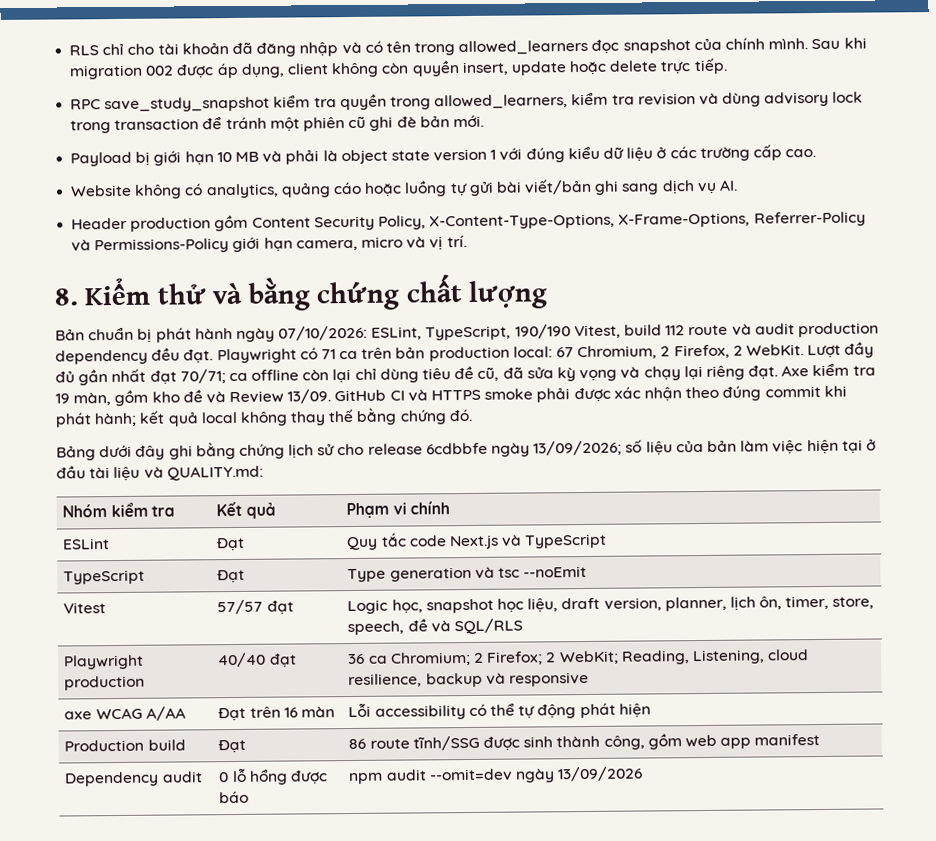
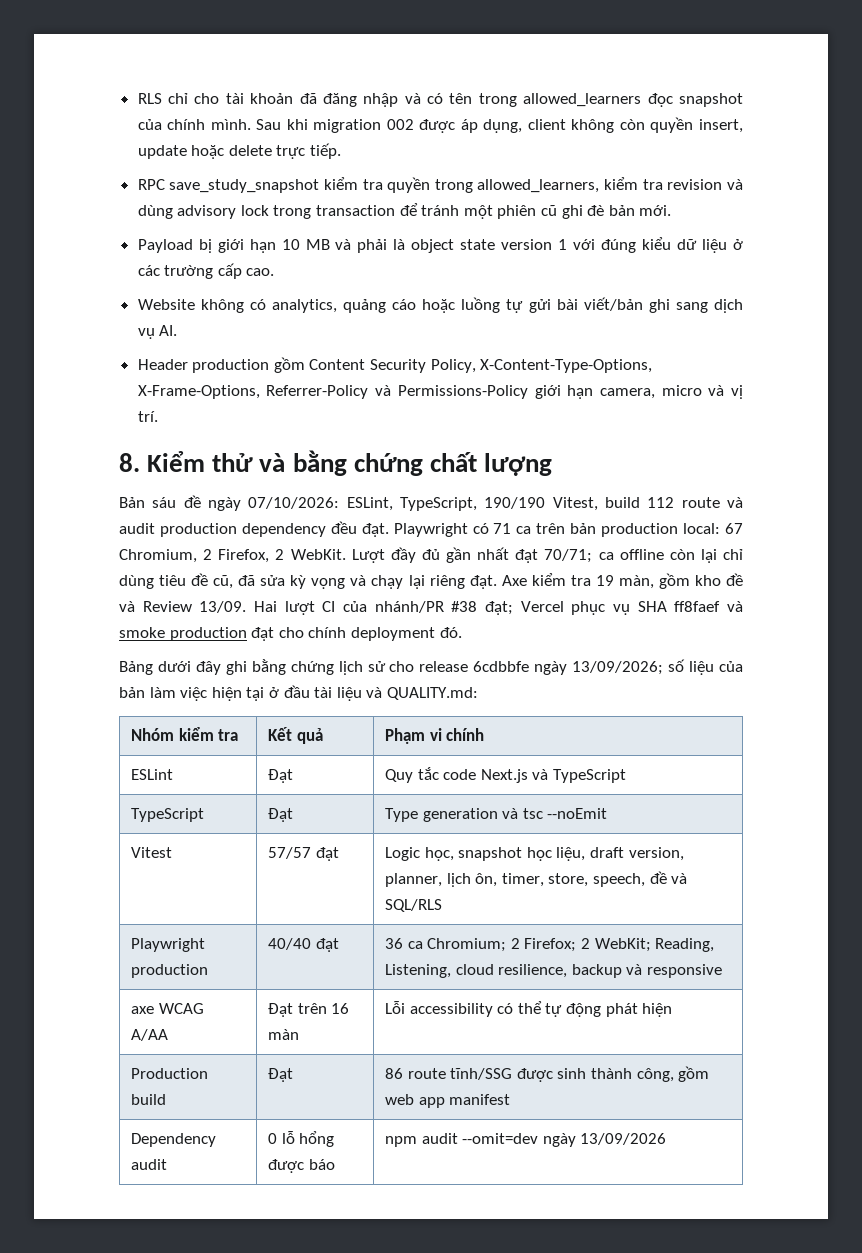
- Bản chuẩn bị phát hành ngày 07/10/2026: ESLint, TypeScript, 190/190 Vitest, build 112 route và audit production dependency đều đạt.
+ Bản sáu đề ngày 07/10/2026: ESLint, TypeScript, 190/190 Vitest, build 112 route và audit production dependency đều đạt.
- GitHub CI và HTTPS smoke phải được xác nhận theo đúng commit khi phát hành; kết quả local không thay thế bằng chứng đó.
+ Hai lượt CI của nhánh/PR #38 đạt; Vercel phục vụ SHA ff8faef và smoke production đạt cho chính deployment đó.

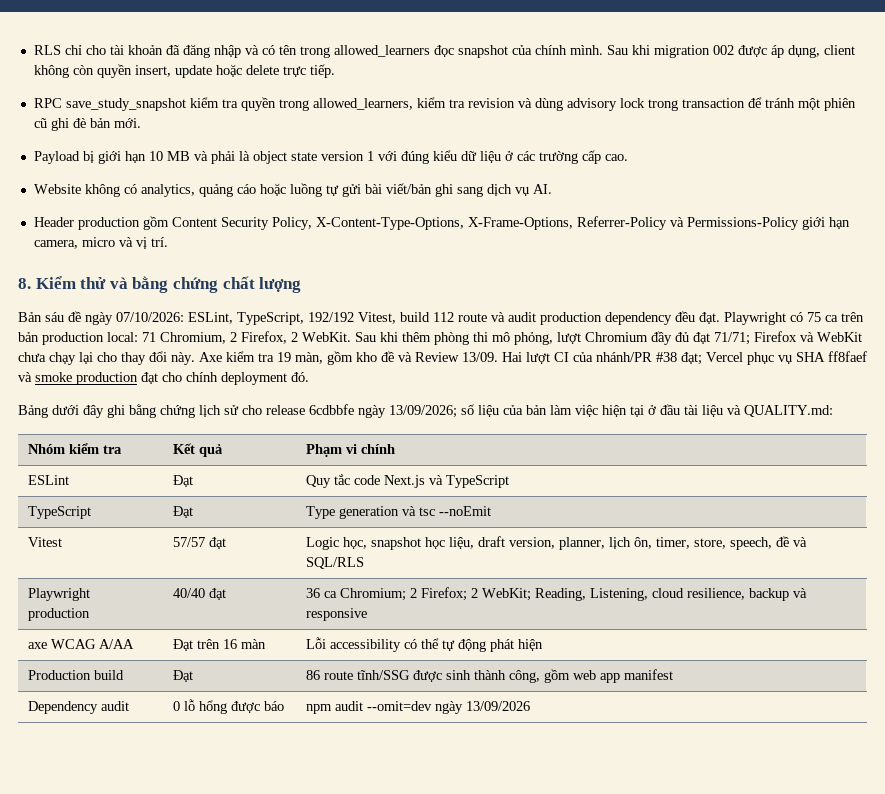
- Bản sáu đề ngày 07/10/2026: ESLint, TypeScript, 190/190 Vitest, build 112 route và audit production dependency đều đạt.
+ Bản sáu đề ngày 07/10/2026: ESLint, TypeScript, 192/192 Vitest, build 112 route và audit production dependency đều đạt.
- Playwright có 71 ca trên bản production local: 67 Chromium, 2 Firefox, 2 WebKit.
+ Playwright có 75 ca trên bản production local: 71 Chromium, 2 Firefox, 2 WebKit.
- Lượt đầy đủ gần nhất đạt 70/71; ca offline còn lại chỉ dùng tiêu đề cũ, đã sửa kỳ vọng và chạy lại riêng đạt.
+ Sau khi thêm phòng thi mô phỏng, lượt Chromium đầy đủ đạt 71/71; Firefox và WebKit chưa chạy lại cho thay đổi này.

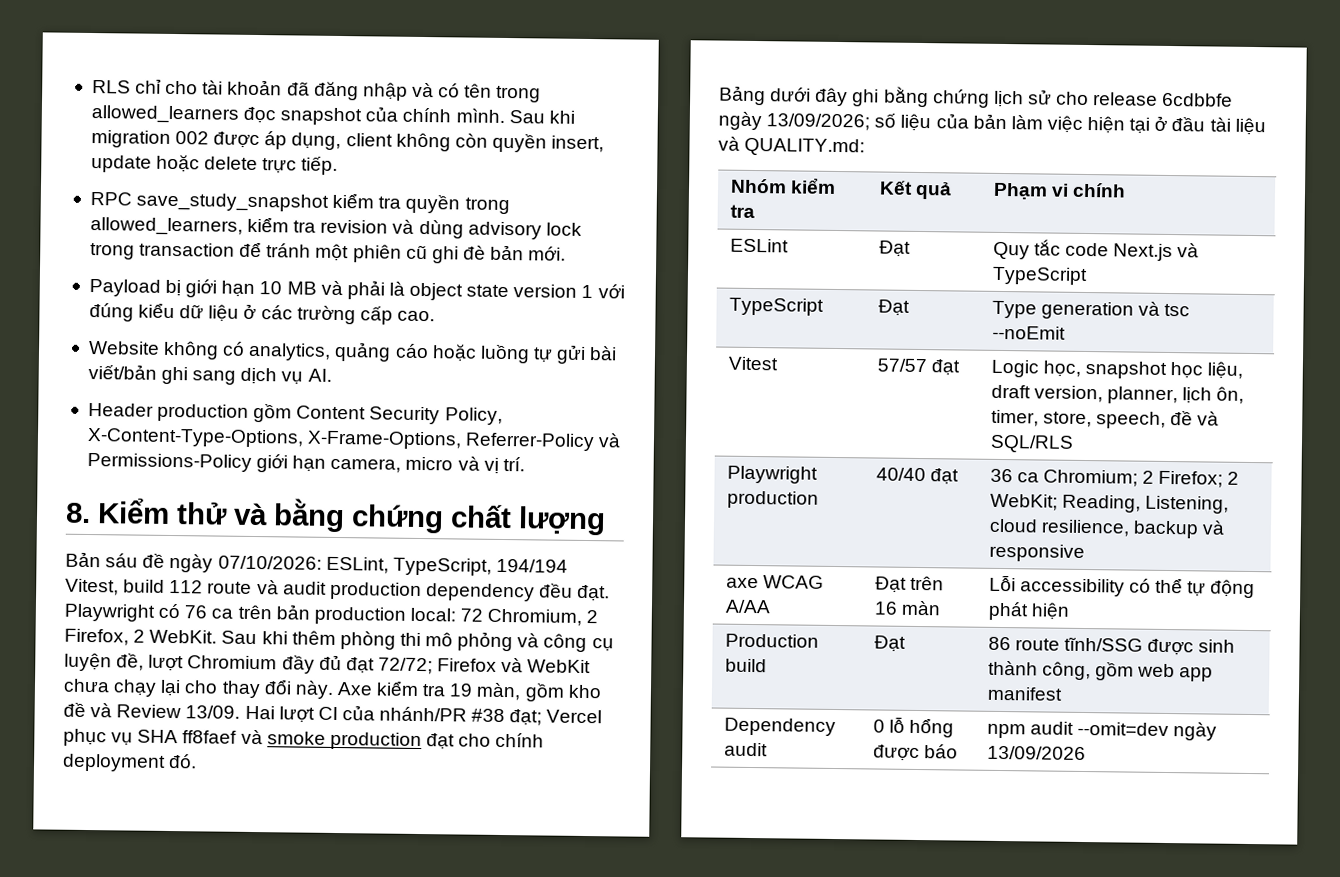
- Bản sáu đề ngày 07/10/2026: ESLint, TypeScript, 192/192 Vitest, build 112 route và audit production dependency đều đạt.
+ Bản sáu đề ngày 07/10/2026: ESLint, TypeScript, 194/194 Vitest, build 112 route và audit production dependency đều đạt.
- Playwright có 75 ca trên bản production local: 71 Chromium, 2 Firefox, 2 WebKit.
+ Playwright có 76 ca trên bản production local: 72 Chromium, 2 Firefox, 2 WebKit.
- Sau khi thêm phòng thi mô phỏng, lượt Chromium đầy đủ đạt 71/71; Firefox và WebKit chưa chạy lại cho thay đổi này.
+ Sau khi thêm phòng thi mô phỏng và công cụ luyện đề, lượt Chromium đầy đủ đạt 72/72; Firefox và WebKit chưa chạy lại cho thay đổi này.

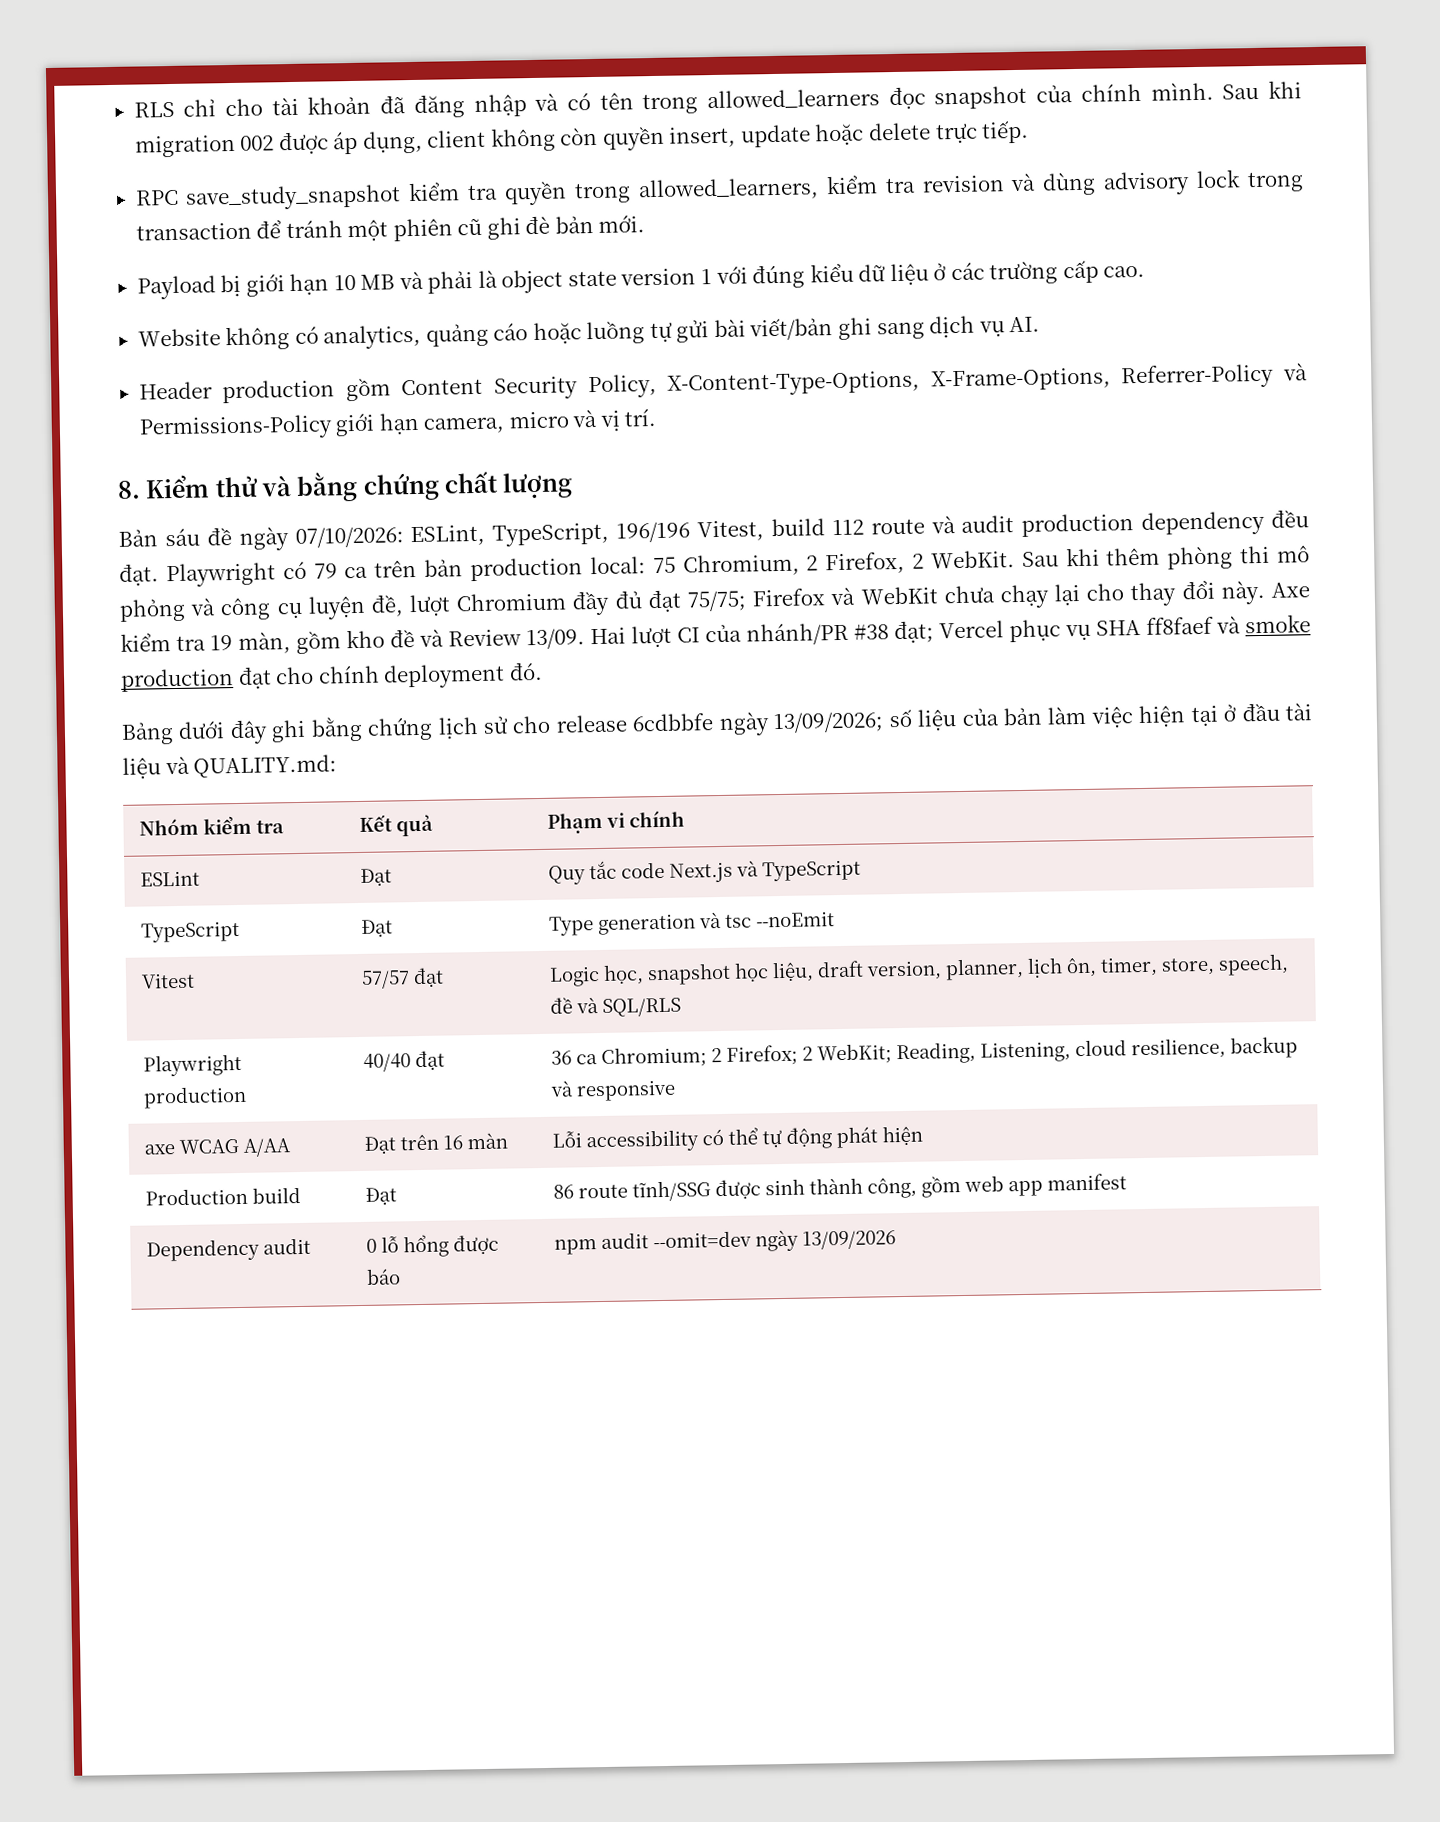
- Bản sáu đề ngày 07/10/2026: ESLint, TypeScript, 194/194 Vitest, build 112 route và audit production dependency đều đạt.
+ Bản sáu đề ngày 07/10/2026: ESLint, TypeScript, 196/196 Vitest, build 112 route và audit production dependency đều đạt.
- Playwright có 76 ca trên bản production local: 72 Chromium, 2 Firefox, 2 WebKit.
+ Playwright có 79 ca trên bản production local: 75 Chromium, 2 Firefox, 2 WebKit.
- Sau khi thêm phòng thi mô phỏng và công cụ luyện đề, lượt Chromium đầy đủ đạt 72/72; Firefox và WebKit chưa chạy lại cho thay đổi này.
+ Sau khi thêm phòng thi mô phỏng và công cụ luyện đề, lượt Chromium đầy đủ đạt 75/75; Firefox và WebKit chưa chạy lại cho thay đổi này.

